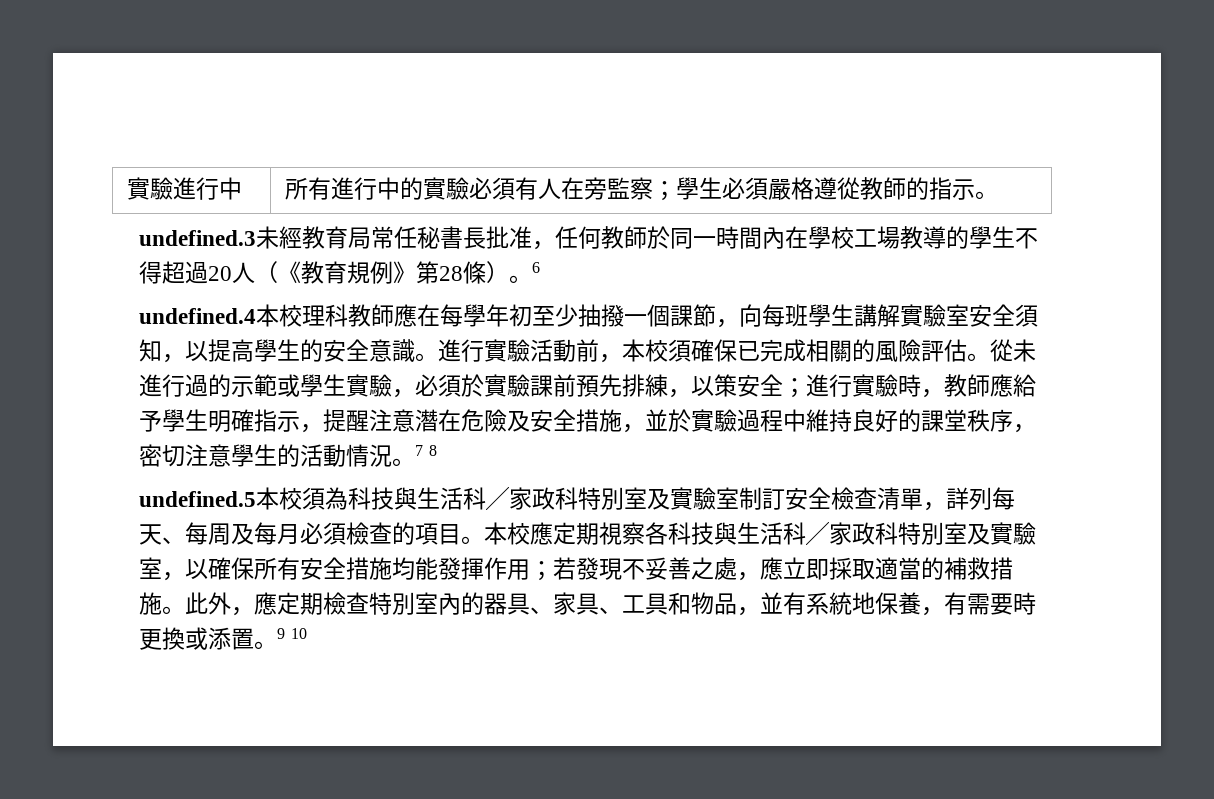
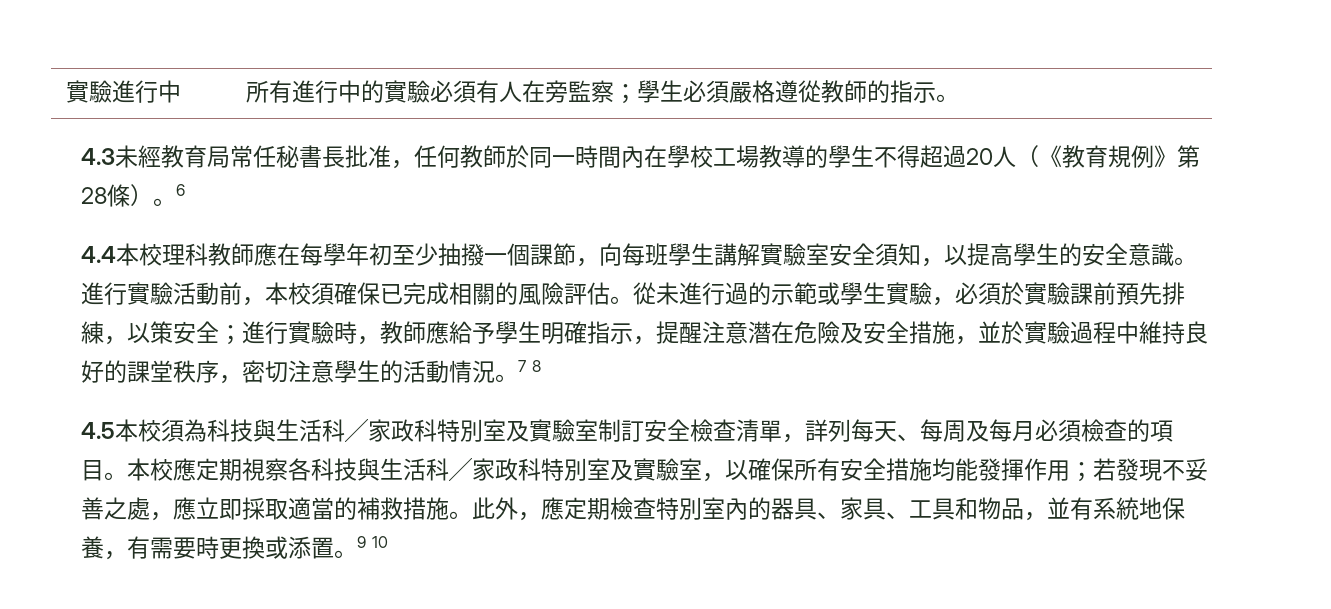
- undefined.3未經教育局常任秘書長批准，任何教師於同一時間內在學校工場教導的學生不得超過20人（《教育規例》第28條）。
+ 4.3未經教育局常任秘書長批准，任何教師於同一時間內在學校工場教導的學生不得超過20人（《教育規例》第28條）。
- undefined.4本校理科教師應在每學年初至少抽撥一個課節，向每班學生講解實驗室安全須知，以提高學生的安全意識。
+ 4.4本校理科教師應在每學年初至少抽撥一個課節，向每班學生講解實驗室安全須知，以提高學生的安全意識。
- undefined.5本校須為科技與生活科╱家政科特別室及實驗室制訂安全檢查清單，詳列每天、每周及每月必須檢查的項目。
+ 4.5本校須為科技與生活科╱家政科特別室及實驗室制訂安全檢查清單，詳列每天、每周及每月必須檢查的項目。

